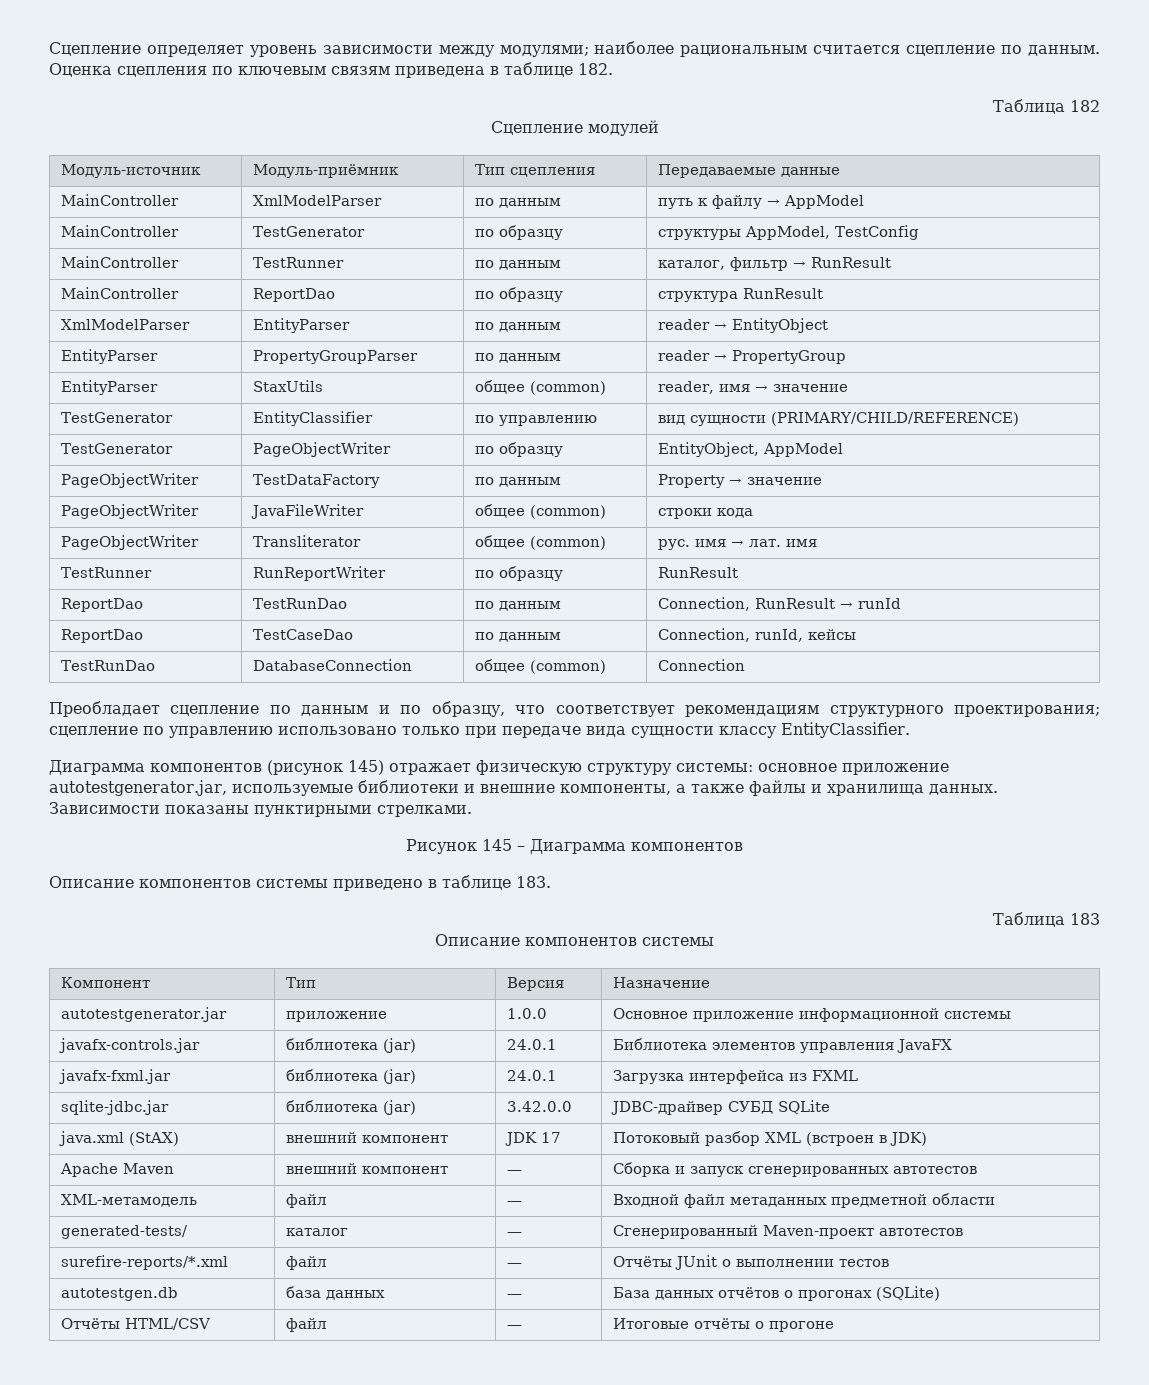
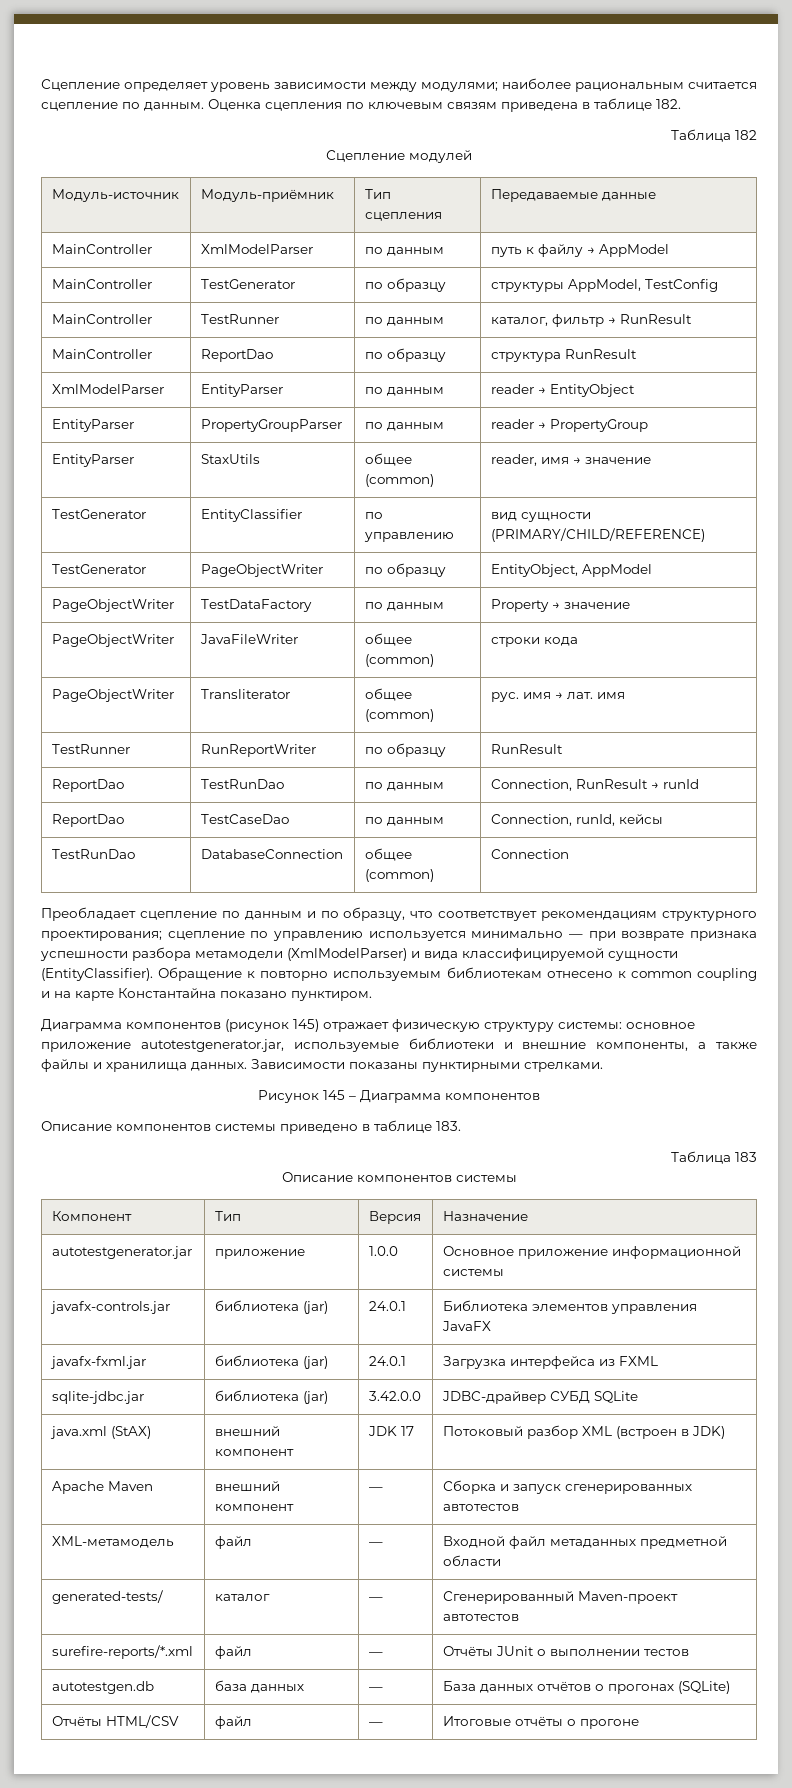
- Преобладает сцепление по данным и по образцу, что соответствует рекомендациям структурного проектирования; сцепление по управлению использовано только при передаче вида сущности классу EntityClassifier.
+ Преобладает сцепление по данным и по образцу, что соответствует рекомендациям структурного проектирования; сцепление по управлению используется минимально — при возврате признака успешности разбора метамодели (XmlModelParser) и вида классифицируемой сущности (EntityClassifier). Обращение к повторно используемым библиотекам отнесено к common coupling и на карте Константайна показано пунктиром.

